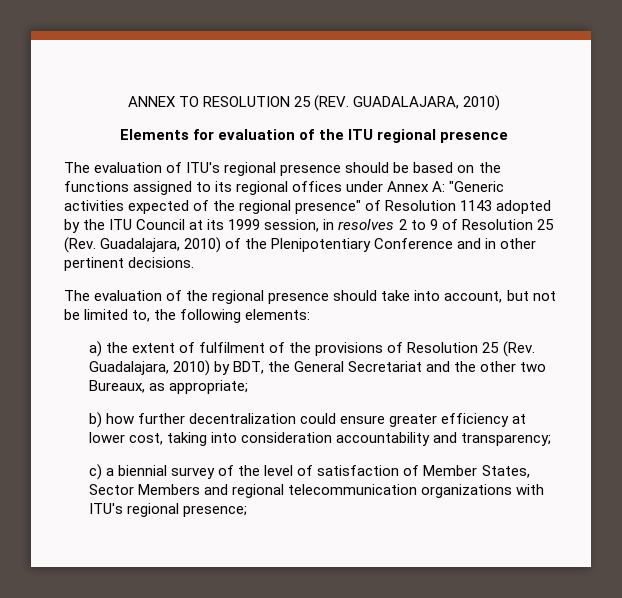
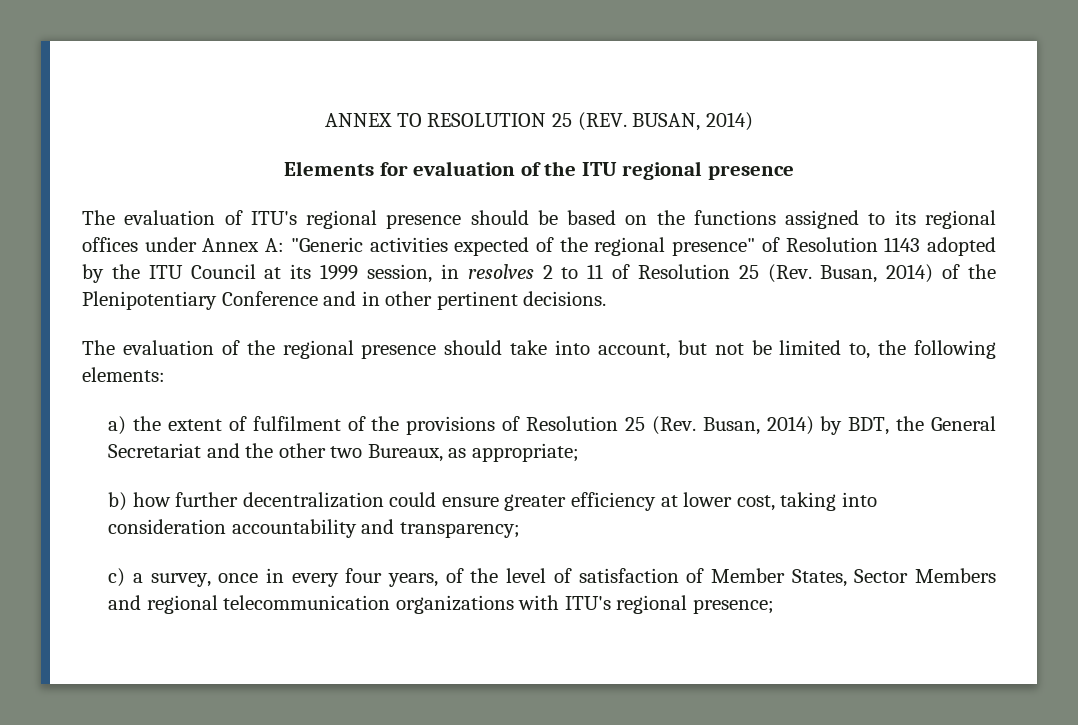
- ANNEX TO RESOLUTION 25 (REV. GUADALAJARA, 2010)
+ ANNEX TO RESOLUTION 25 (REV. BUSAN, 2014)
- The evaluation of ITU's regional presence should be based on the functions assigned to its regional offices under Annex A: "Generic activities expected of the regional presence" of Resolution 1143 adopted by the ITU Council at its 1999 session, in resolves 2 to 9 of Resolution 25 (Rev. Guadalajara, 2010) of the Plenipotentiary Conference and in other pertinent decisions.
+ The evaluation of ITU's regional presence should be based on the functions assigned to its regional offices under Annex A: "Generic activities expected of the regional presence" of Resolution 1143 adopted by the ITU Council at its 1999 session, in resolves 2 to 11 of Resolution 25 (Rev. Busan, 2014) of the Plenipotentiary Conference and in other pertinent decisions.
- a) the extent of fulfilment of the provisions of Resolution 25 (Rev. Guadalajara, 2010) by BDT, the General Secretariat and the other two Bureaux, as appropriate;
+ a) the extent of fulfilment of the provisions of Resolution 25 (Rev. Busan, 2014) by BDT, the General Secretariat and the other two Bureaux, as appropriate;
- c) a biennial survey of the level of satisfaction of Member States, Sector Members and regional telecommunication organizations with ITU's regional presence;
+ c) a survey, once in every four years, of the level of satisfaction of Member States, Sector Members and regional telecommunication organizations with ITU's regional presence;

